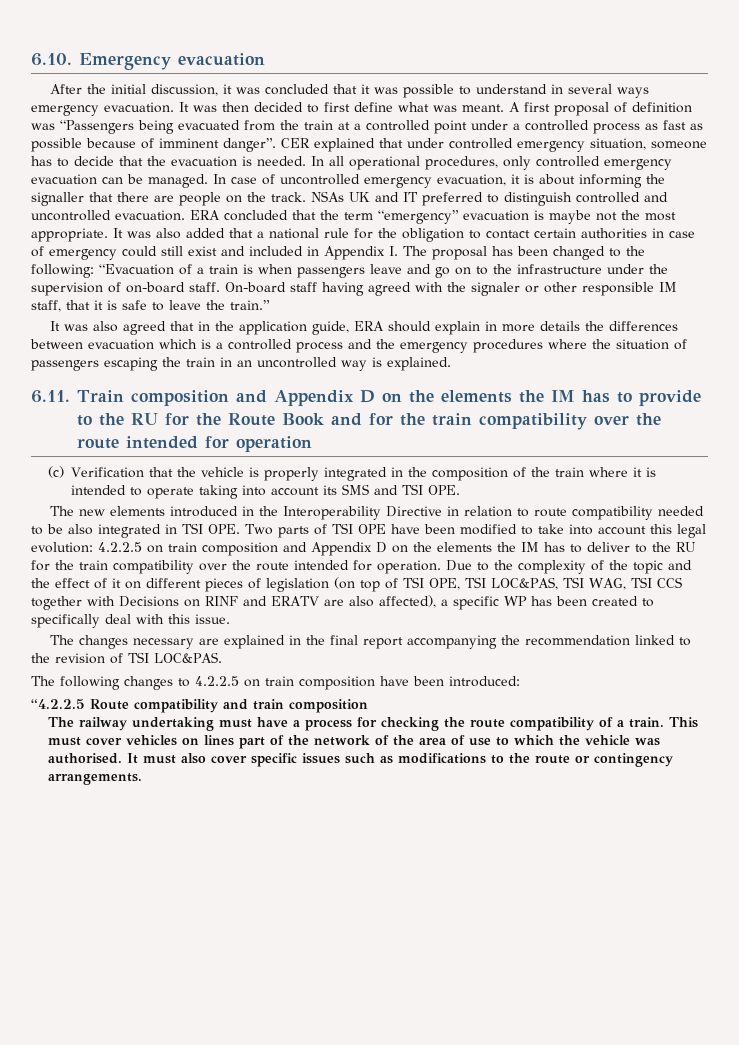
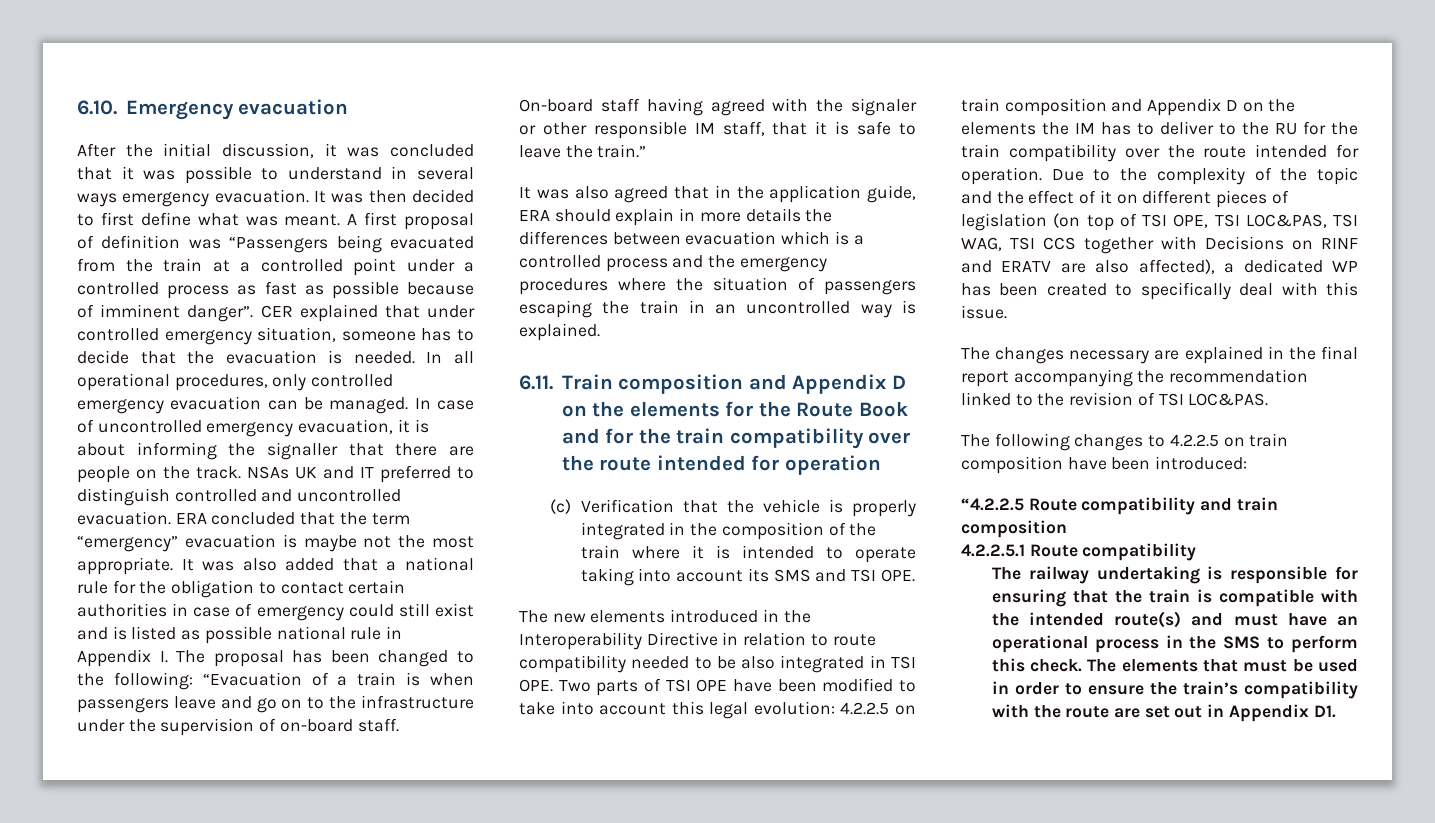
- It was also added that a national rule for the obligation to contact certain authorities in case of emergency could still exist and included in Appendix I. The proposal has been changed to the following: “Evacuation of a train is when passengers leave and go on to the infrastructure under the supervision of on-board staff.
+ It was also added that a national rule for the obligation to contact certain authorities in case of emergency could still exist and is listed as possible national rule in Appendix I. The proposal has been changed to the following: “Evacuation of a train is when passengers leave and go on to the infrastructure under the supervision of on-board staff.
- 6.11. Train composition and Appendix D on the elements the IM has to provide to the RU for the Route Book and for the train compatibility over the route intended for operation
+ 6.11. Train composition and Appendix D on the elements for the Route Book and for the train compatibility over the route intended for operation
- Due to the complexity of the topic and the effect of it on different pieces of legislation (on top of TSI OPE, TSI LOC&PAS, TSI WAG, TSI CCS together with Decisions on RINF and ERATV are also affected), a specific WP has been created to specifically deal with this issue.
+ Due to the complexity of the topic and the effect of it on different pieces of legislation (on top of TSI OPE, TSI LOC&PAS, TSI WAG, TSI CCS together with Decisions on RINF and ERATV are also affected), a dedicated WP has been created to specifically deal with this issue.
+ 4.2.2.5.1 Route compatibility
- The railway undertaking must have a process for checking the route compatibility of a train. This must cover vehicles on lines part of the network of the area of use to which the vehicle was authorised. It must also cover specific issues such as modifications to the route or contingency arrangements.
+ The railway undertaking is responsible for ensuring that the train is compatible with the intended route(s) and must have an operational process in the SMS to perform this check. The elements that must be used in order to ensure the train’s compatibility with the route are set out in Appendix D1.

